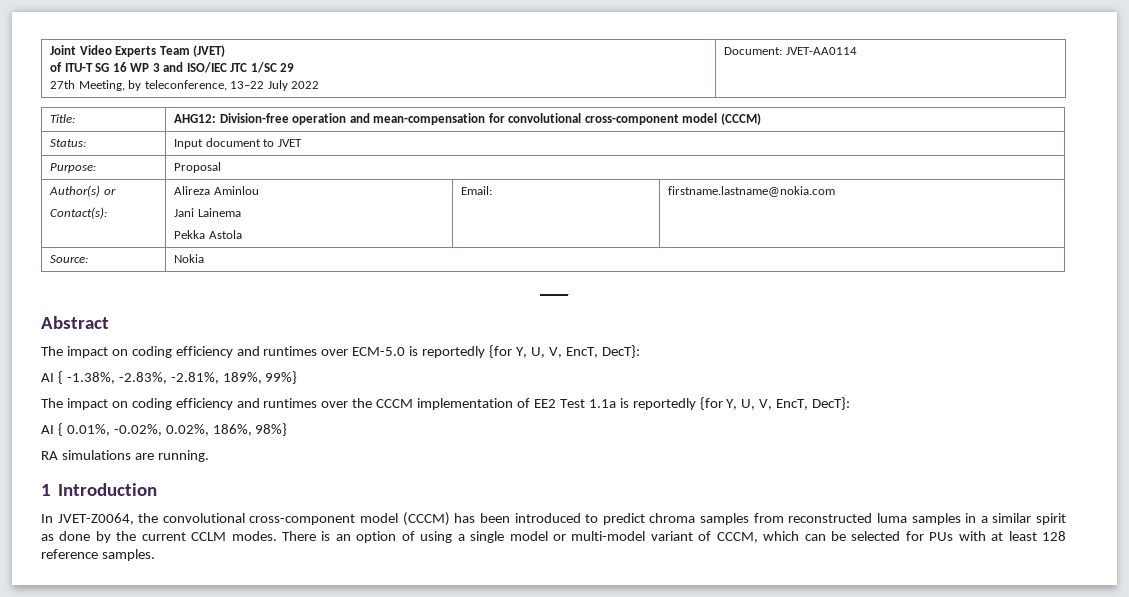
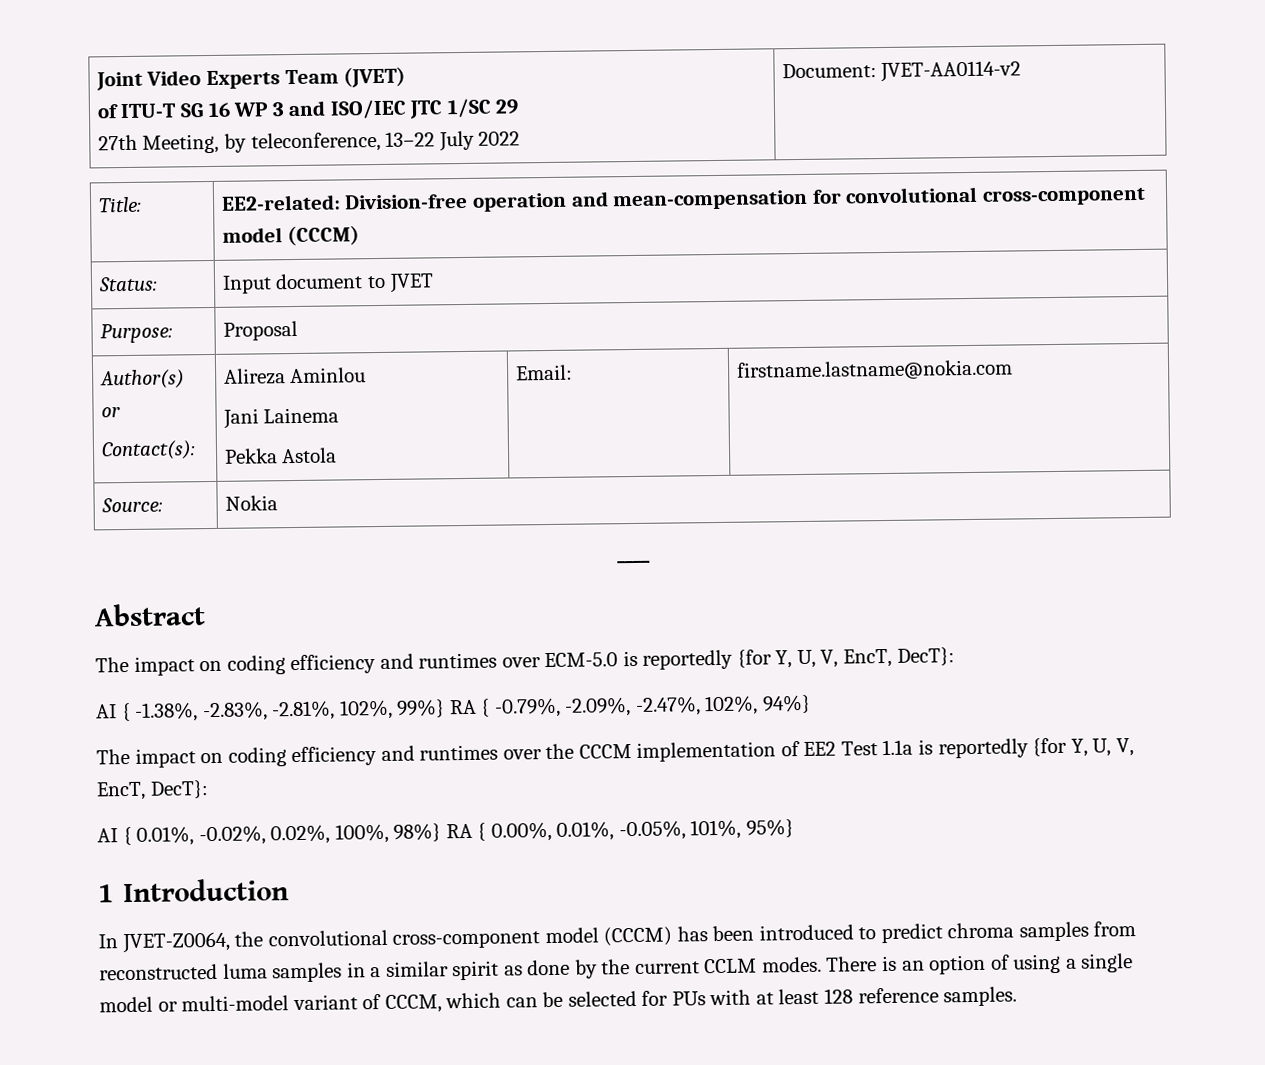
  Joint Video Experts Team (JVET)
  of ITU-T SG 16 WP 3 and ISO/IEC JTC 1/SC 29
- 27th Meeting, by teleconference, 13–22 July 2022 | Document: JVET-AA0114
+ 27th Meeting, by teleconference, 13–22 July 2022 | Document: JVET-AA0114-v2
- Title: | AHG12: Division-free operation and mean-compensation for convolutional cross-component model (CCCM)
+ Title: | EE2-related: Division-free operation and mean-compensation for convolutional cross-component model (CCCM)
- AI { -1.38%, -2.83%, -2.81%, 189%, 99%}
+ AI { -1.38%, -2.83%, -2.81%, 102%, 99%} RA { -0.79%, -2.09%, -2.47%, 102%, 94%}
- AI { 0.01%, -0.02%, 0.02%, 186%, 98%}
- RA simulations are running.
+ AI { 0.01%, -0.02%, 0.02%, 100%, 98%} RA { 0.00%, 0.01%, -0.05%, 101%, 95%}

